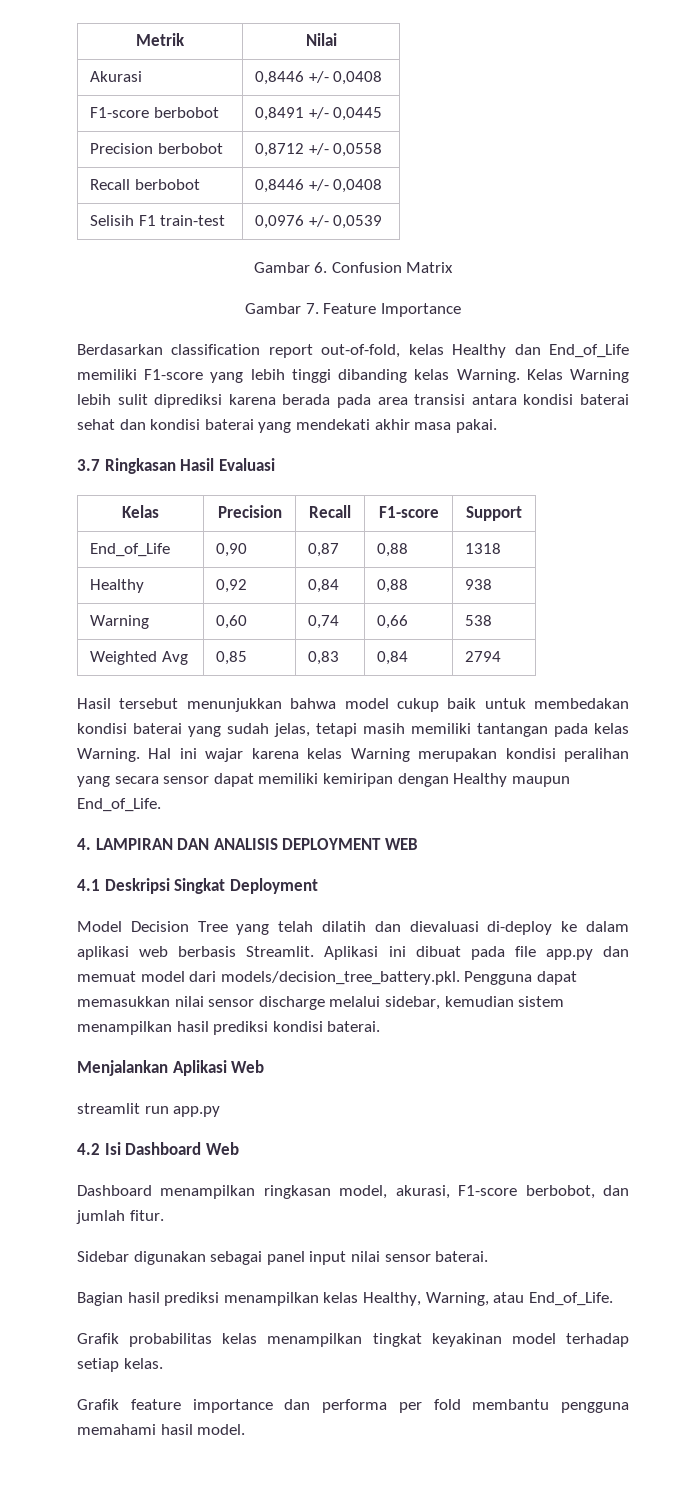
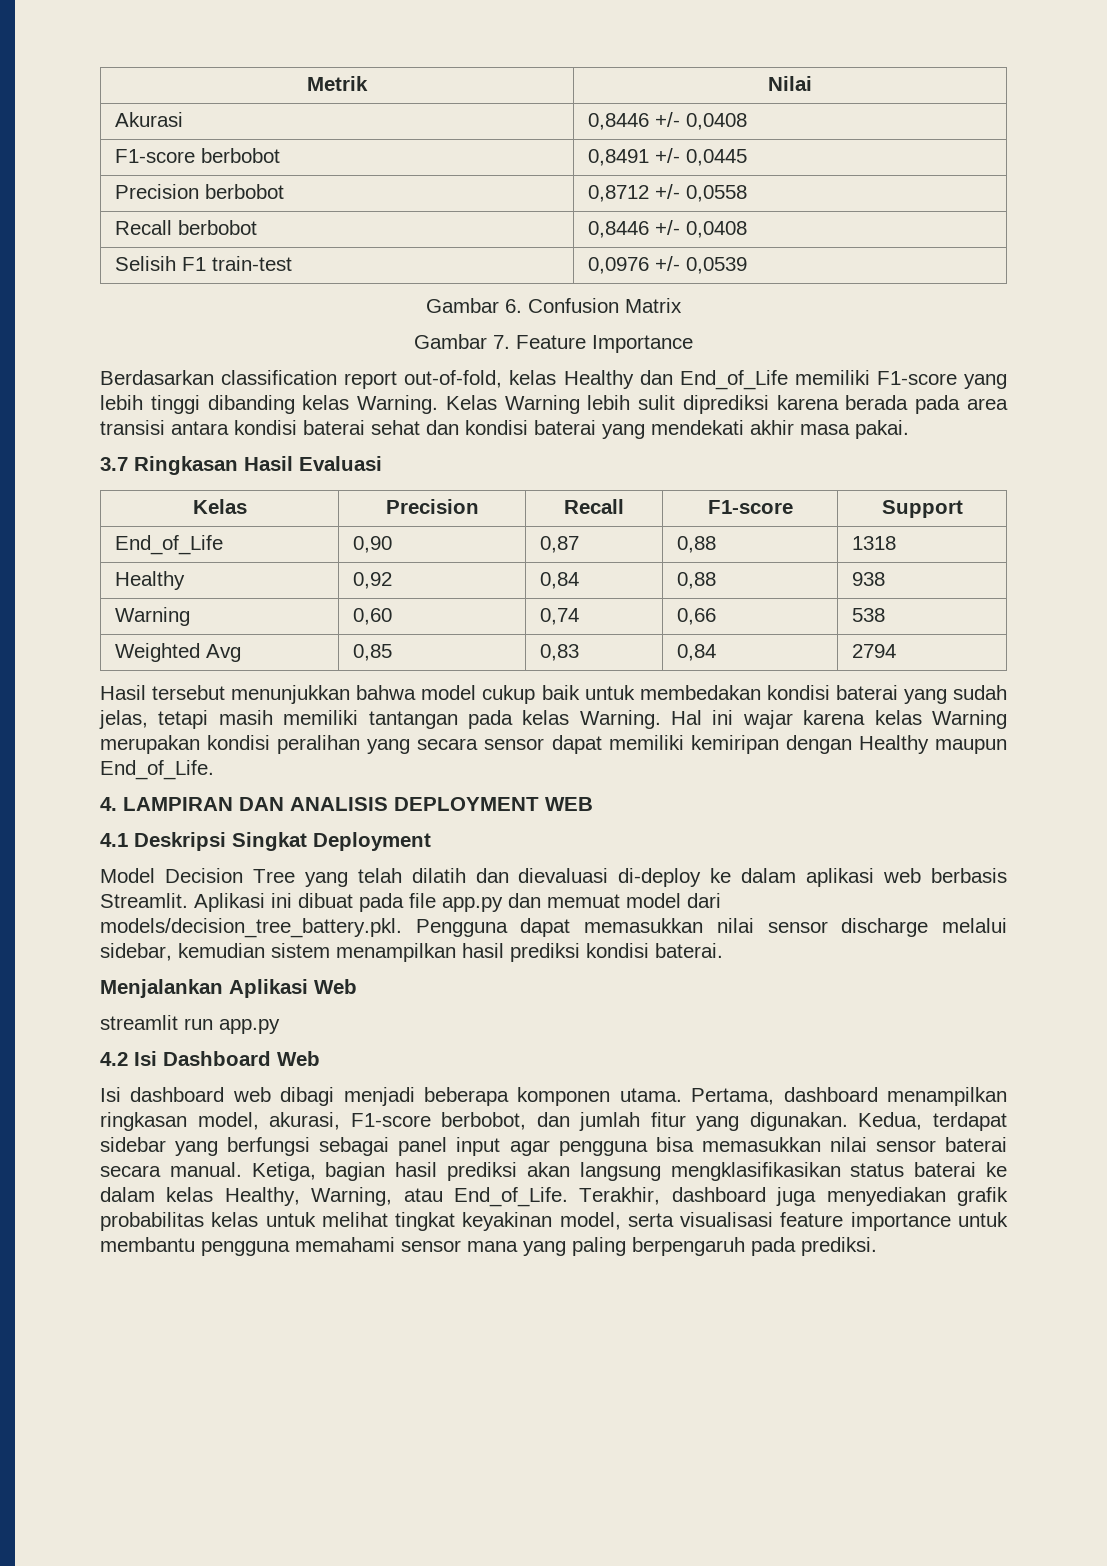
- Dashboard menampilkan ringkasan model, akurasi, F1-score berbobot, dan jumlah fitur.
- Sidebar digunakan sebagai panel input nilai sensor baterai.
- Bagian hasil prediksi menampilkan kelas Healthy, Warning, atau End_of_Life.
- Grafik probabilitas kelas menampilkan tingkat keyakinan model terhadap setiap kelas.
- Grafik feature importance dan performa per fold membantu pengguna memahami hasil model.
+ Isi dashboard web dibagi menjadi beberapa komponen utama. Pertama, dashboard menampilkan ringkasan model, akurasi, F1-score berbobot, dan jumlah fitur yang digunakan. Kedua, terdapat sidebar yang berfungsi sebagai panel input agar pengguna bisa memasukkan nilai sensor baterai secara manual. Ketiga, bagian hasil prediksi akan langsung mengklasifikasikan status baterai ke dalam kelas Healthy, Warning, atau End_of_Life. Terakhir, dashboard juga menyediakan grafik probabilitas kelas untuk melihat tingkat keyakinan model, serta visualisasi feature importance untuk membantu pengguna memahami sensor mana yang paling berpengaruh pada prediksi.

